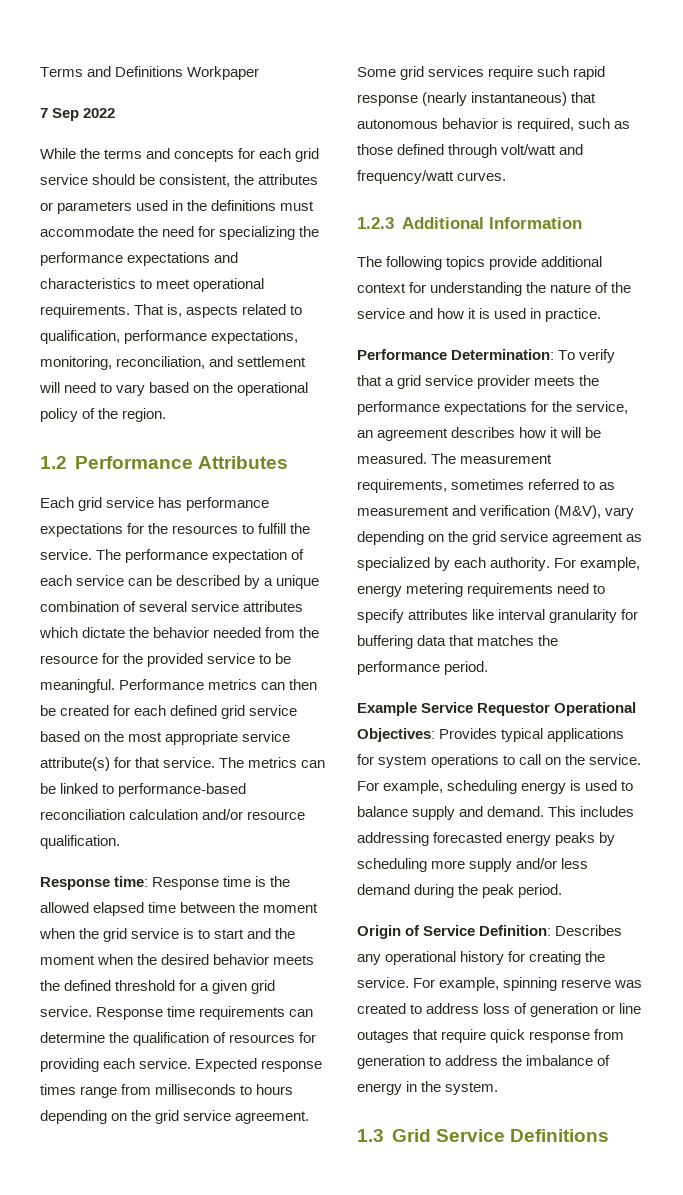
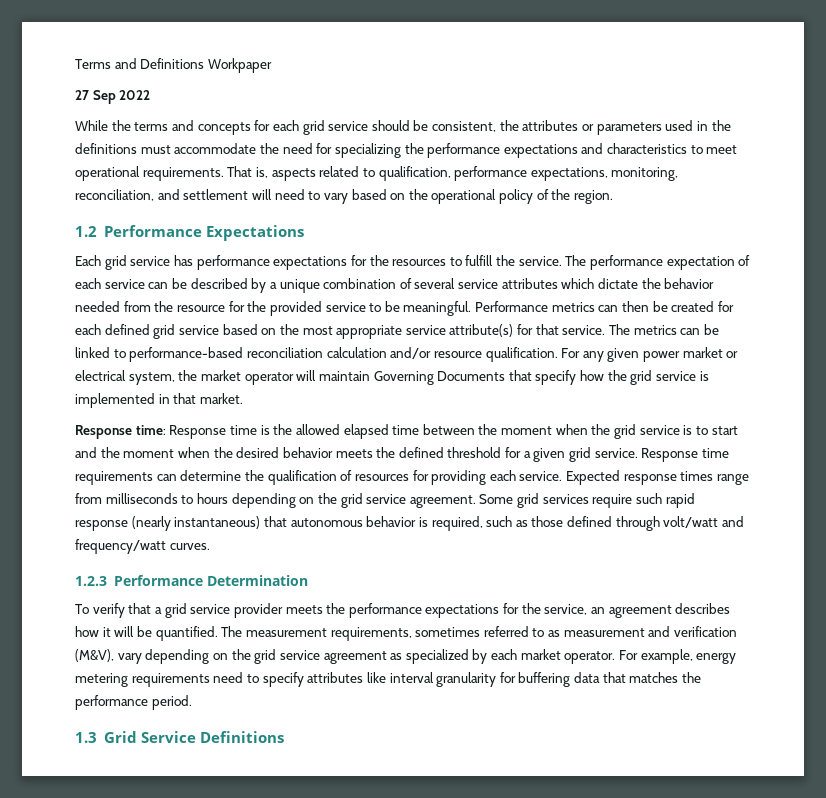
- 7 Sep 2022
+ 27 Sep 2022
- 1.2 Performance Attributes
+ 1.2 Performance Expectations
+ For any given power market or electrical system, the market operator will maintain Governing Documents that specify how the grid service is implemented in that market.
- 1.2.3 Additional Information
- The following topics provide additional context for understanding the nature of the service and how it is used in practice.
- Performance Determination: To verify that a grid service provider meets the performance expectations for the service, an agreement describes how it will be measured.
+ 1.2.3 Performance Determination
+ To verify that a grid service provider meets the performance expectations for the service, an agreement describes how it will be quantified.
- The measurement requirements, sometimes referred to as measurement and verification (M&V), vary depending on the grid service agreement as specialized by each authority.
+ The measurement requirements, sometimes referred to as measurement and verification (M&V), vary depending on the grid service agreement as specialized by each market operator.
- Example Service Requestor Operational Objectives: Provides typical applications for system operations to call on the service. For example, scheduling energy is used to balance supply and demand. This includes addressing forecasted energy peaks by scheduling more supply and/or less demand during the peak period.
- Origin of Service Definition: Describes any operational history for creating the service. For example, spinning reserve was created to address loss of generation or line outages that require quick response from generation to address the imbalance of energy in the system.

